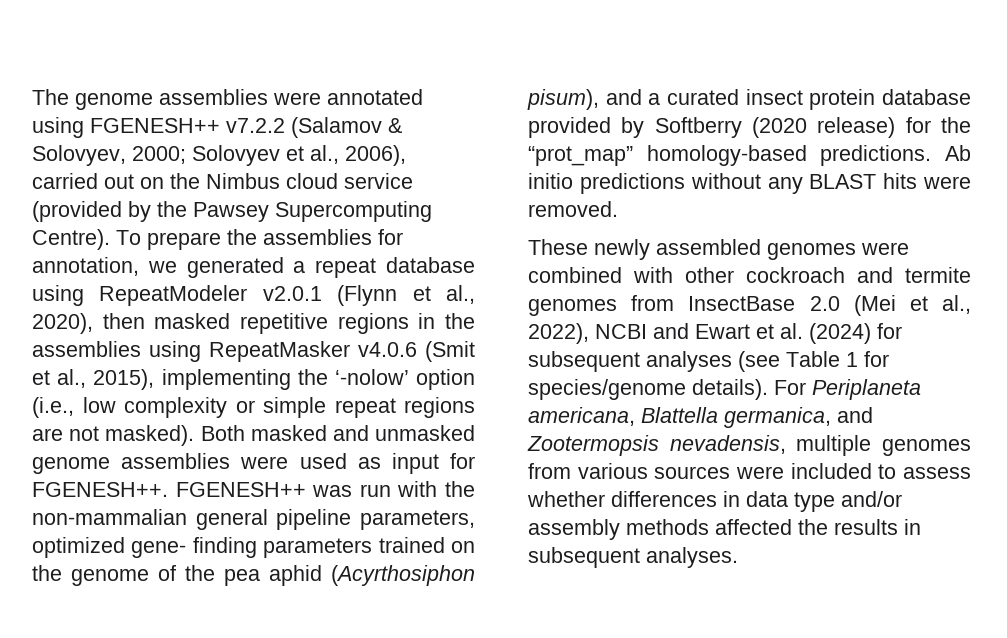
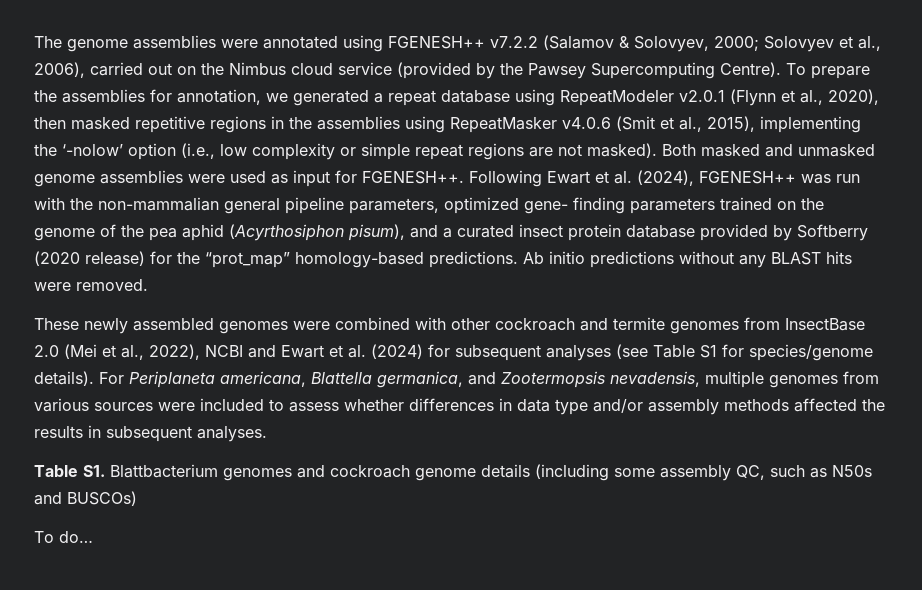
- FGENESH++ was run with the non-mammalian general pipeline parameters, optimized gene- finding parameters trained on the genome of the pea aphid (Acyrthosiphon pisum), and a curated insect protein database provided by Softberry (2020 release) for the “prot_map” homology-based predictions.
+ Following Ewart et al. (2024), FGENESH++ was run with the non-mammalian general pipeline parameters, optimized gene- finding parameters trained on the genome of the pea aphid (Acyrthosiphon pisum), and a curated insect protein database provided by Softberry (2020 release) for the “prot_map” homology-based predictions.
- These newly assembled genomes were combined with other cockroach and termite genomes from InsectBase 2.0 (Mei et al., 2022), NCBI and Ewart et al. (2024) for subsequent analyses (see Table 1 for species/genome details).
+ These newly assembled genomes were combined with other cockroach and termite genomes from InsectBase 2.0 (Mei et al., 2022), NCBI and Ewart et al. (2024) for subsequent analyses (see Table S1 for species/genome details).
+ Table S1. Blattbacterium genomes and cockroach genome details (including some assembly QC, such as N50s and BUSCOs)
+ To do…

